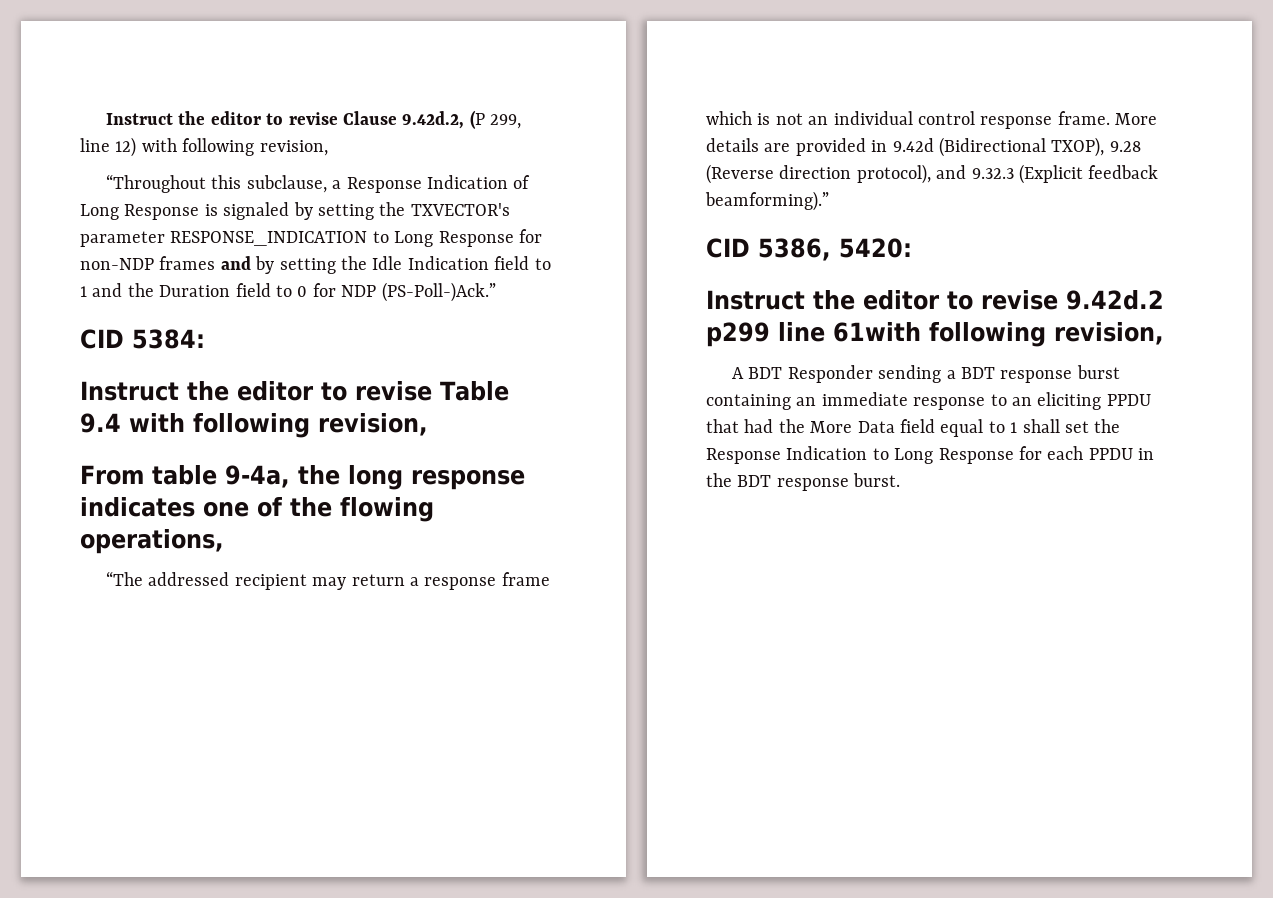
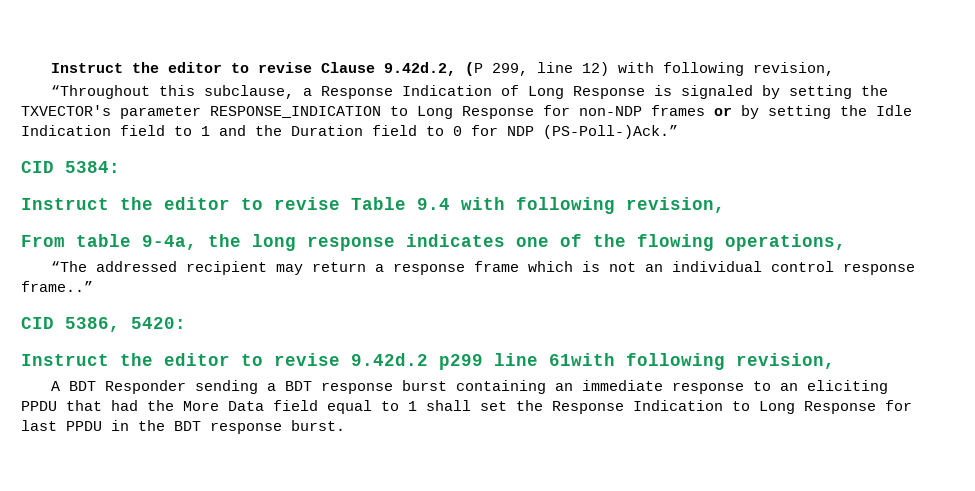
- “Throughout this subclause, a Response Indication of Long Response is signaled by setting the TXVECTOR's parameter RESPONSE_INDICATION to Long Response for non-NDP frames and by setting the Idle Indication field to 1 and the Duration field to 0 for NDP (PS-Poll-)Ack.”
+ “Throughout this subclause, a Response Indication of Long Response is signaled by setting the TXVECTOR's parameter RESPONSE_INDICATION to Long Response for non-NDP frames or by setting the Idle Indication field to 1 and the Duration field to 0 for NDP (PS-Poll-)Ack.”
- “The addressed recipient may return a response frame which is not an individual control response frame. More details are provided in 9.42d (Bidirectional TXOP), 9.28 (Reverse direction protocol), and 9.32.3 (Explicit feedback beamforming).”
+ “The addressed recipient may return a response frame which is not an individual control response frame..”
- A BDT Responder sending a BDT response burst containing an immediate response to an eliciting PPDU that had the More Data field equal to 1 shall set the Response Indication to Long Response for each PPDU in the BDT response burst.
+ A BDT Responder sending a BDT response burst containing an immediate response to an eliciting PPDU that had the More Data field equal to 1 shall set the Response Indication to Long Response for last PPDU in the BDT response burst.

